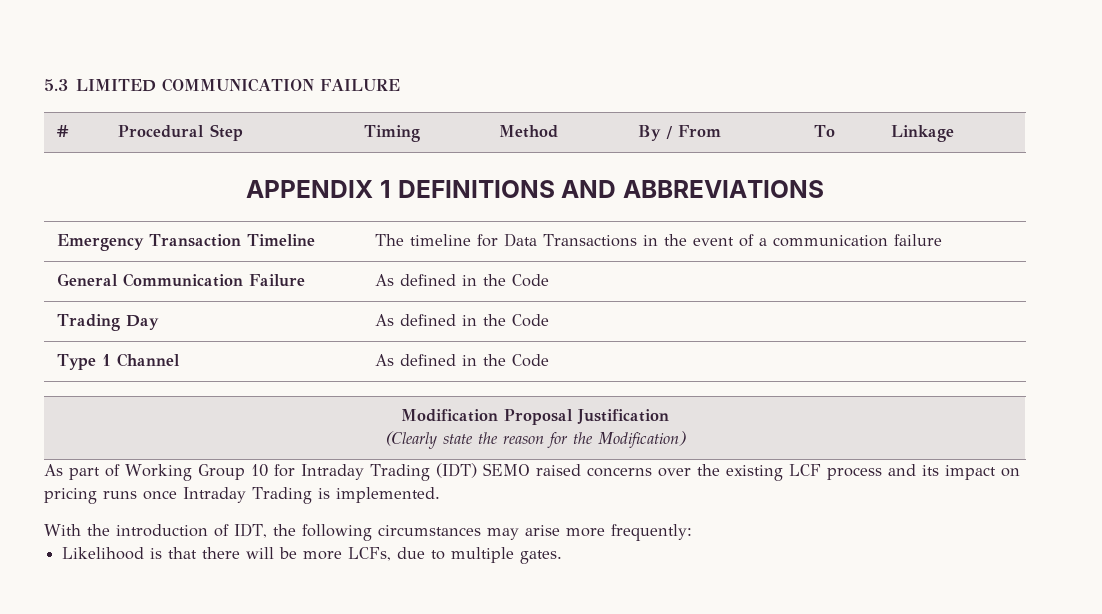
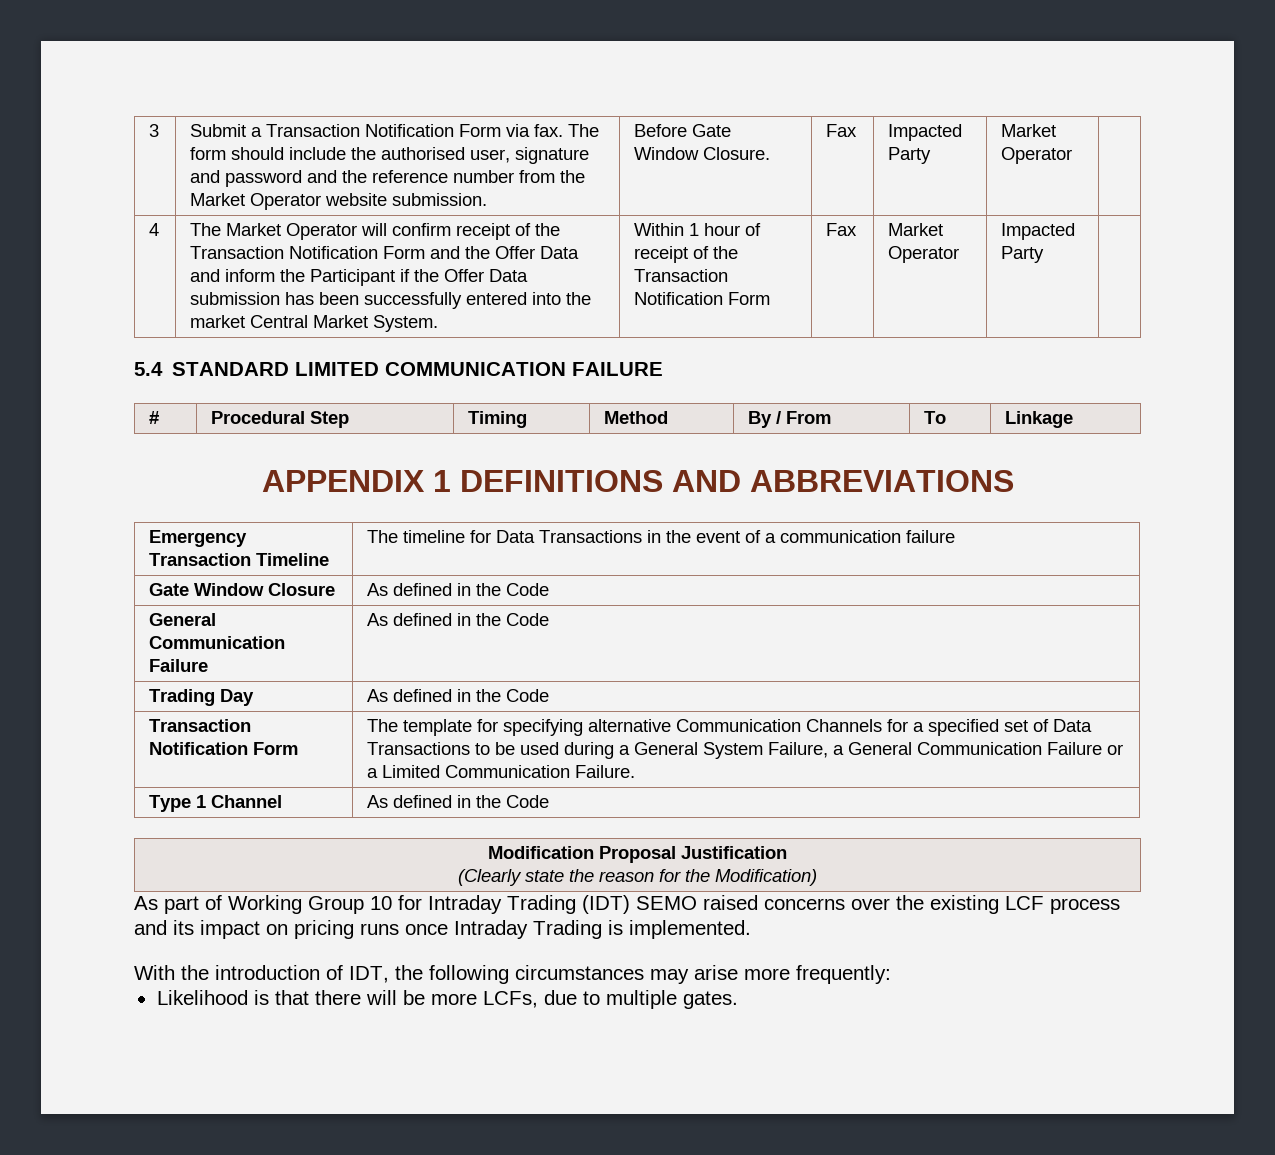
- 5.3 LIMITED COMMUNICATION FAILURE
+ 3 | Submit a Transaction Notification Form via fax. The form should include the authorised user, signature and password and the reference number from the Market Operator website submission. | Before Gate Window Closure. | Fax | Impacted Party | Market Operator |
+ 4 | The Market Operator will confirm receipt of the Transaction Notification Form and the Offer Data and inform the Participant if the Offer Data submission has been successfully entered into the market Central Market System. | Within 1 hour of receipt of the Transaction Notification Form | Fax | Market Operator | Impacted Party |
+ 5.4 STANDARD LIMITED COMMUNICATION FAILURE
+ Gate Window Closure | As defined in the Code
+ Transaction Notification Form | The template for specifying alternative Communication Channels for a specified set of Data Transactions to be used during a General System Failure, a General Communication Failure or a Limited Communication Failure.

